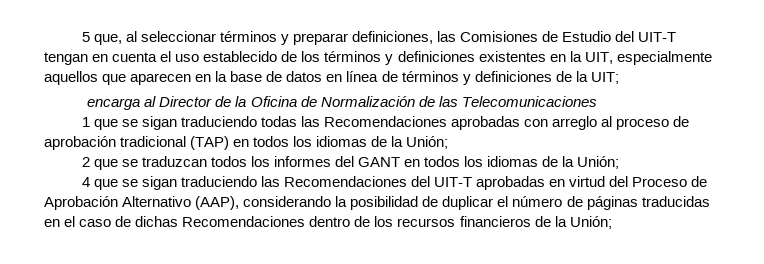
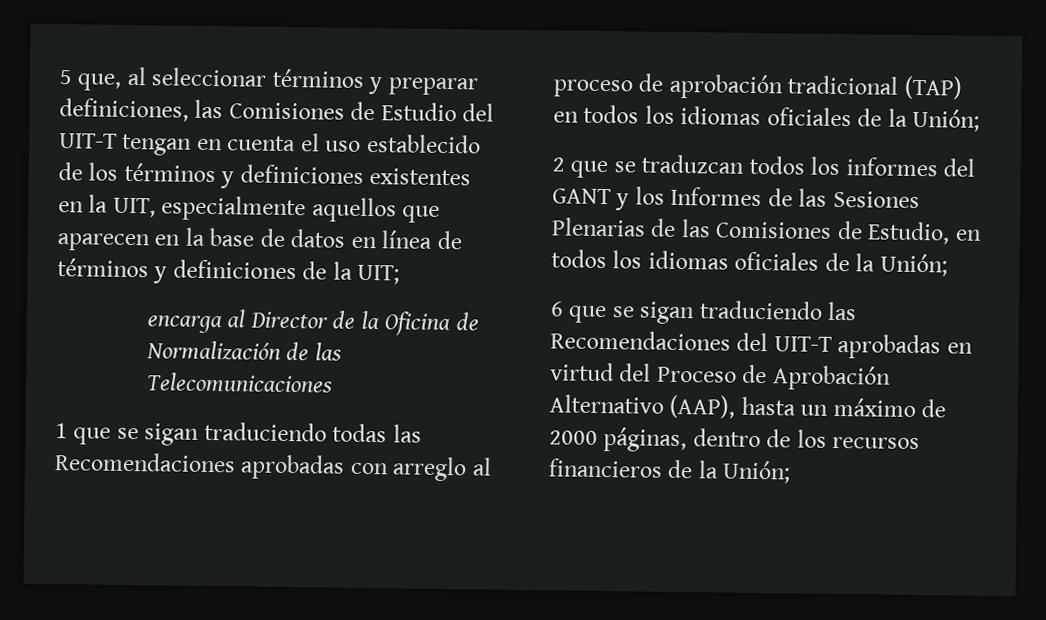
- 1 que se sigan traduciendo todas las Recomendaciones aprobadas con arreglo al proceso de aprobación tradicional (TAP) en todos los idiomas de la Unión;
+ 1 que se sigan traduciendo todas las Recomendaciones aprobadas con arreglo al proceso de aprobación tradicional (TAP) en todos los idiomas oficiales de la Unión;
- 2 que se traduzcan todos los informes del GANT en todos los idiomas de la Unión;
- 4 que se sigan traduciendo las Recomendaciones del UIT-T aprobadas en virtud del Proceso de Aprobación Alternativo (AAP), considerando la posibilidad de duplicar el número de páginas traducidas en el caso de dichas Recomendaciones dentro de los recursos financieros de la Unión;
+ 2 que se traduzcan todos los informes del GANT y los Informes de las Sesiones Plenarias de las Comisiones de Estudio, en todos los idiomas oficiales de la Unión;
+ 6 que se sigan traduciendo las Recomendaciones del UIT-T aprobadas en virtud del Proceso de Aprobación Alternativo (AAP), hasta un máximo de 2000 páginas, dentro de los recursos financieros de la Unión;

